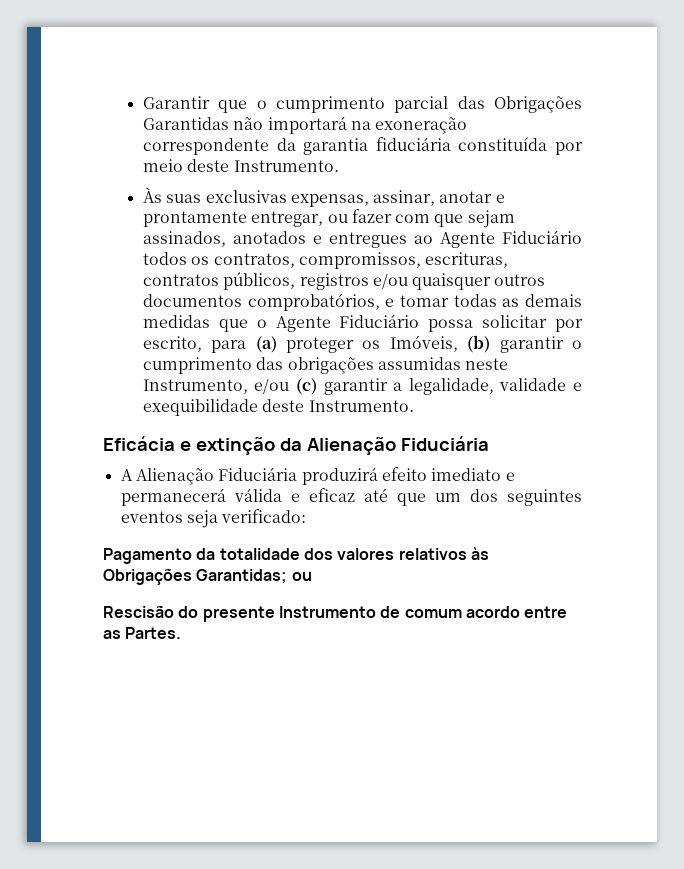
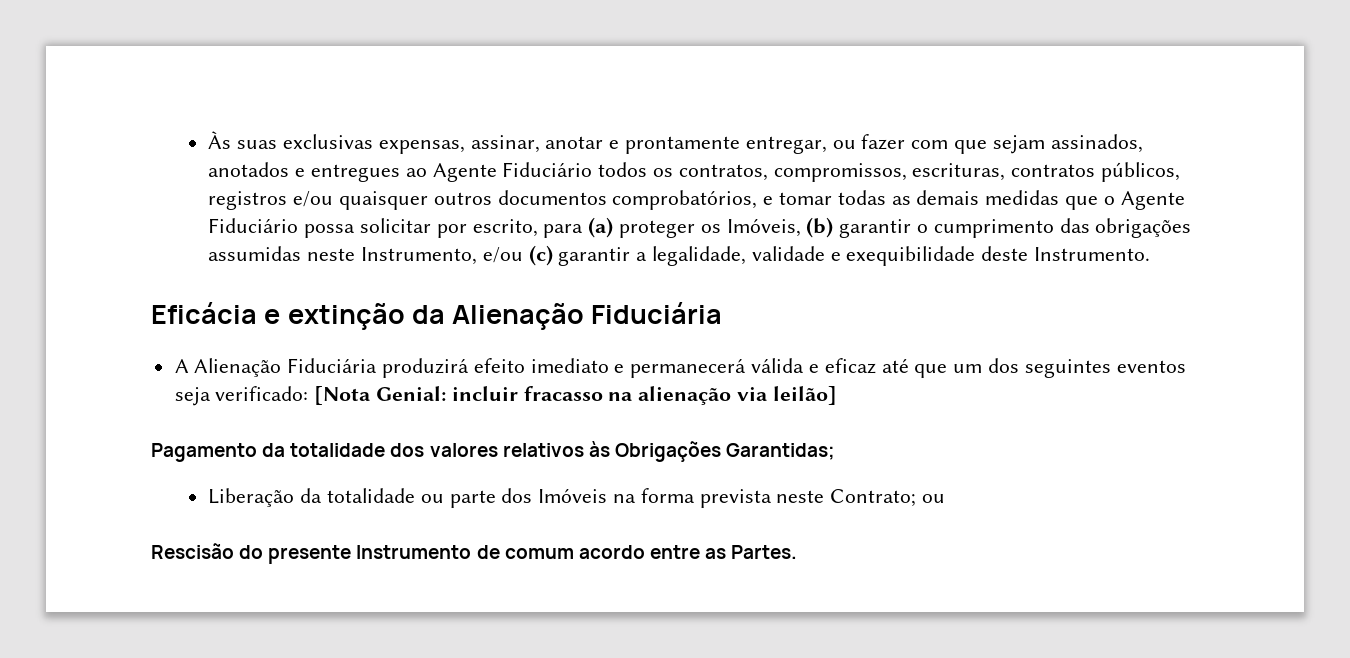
- Garantir que o cumprimento parcial das Obrigações Garantidas não importará na exoneração correspondente da garantia fiduciária constituída por meio deste Instrumento.
- A Alienação Fiduciária produzirá efeito imediato e permanecerá válida e eficaz até que um dos seguintes eventos seja verificado:
+ A Alienação Fiduciária produzirá efeito imediato e permanecerá válida e eficaz até que um dos seguintes eventos seja verificado: [Nota Genial: incluir fracasso na alienação via leilão]
- Pagamento da totalidade dos valores relativos às Obrigações Garantidas; ou
+ Pagamento da totalidade dos valores relativos às Obrigações Garantidas;
+ Liberação da totalidade ou parte dos Imóveis na forma prevista neste Contrato; ou

